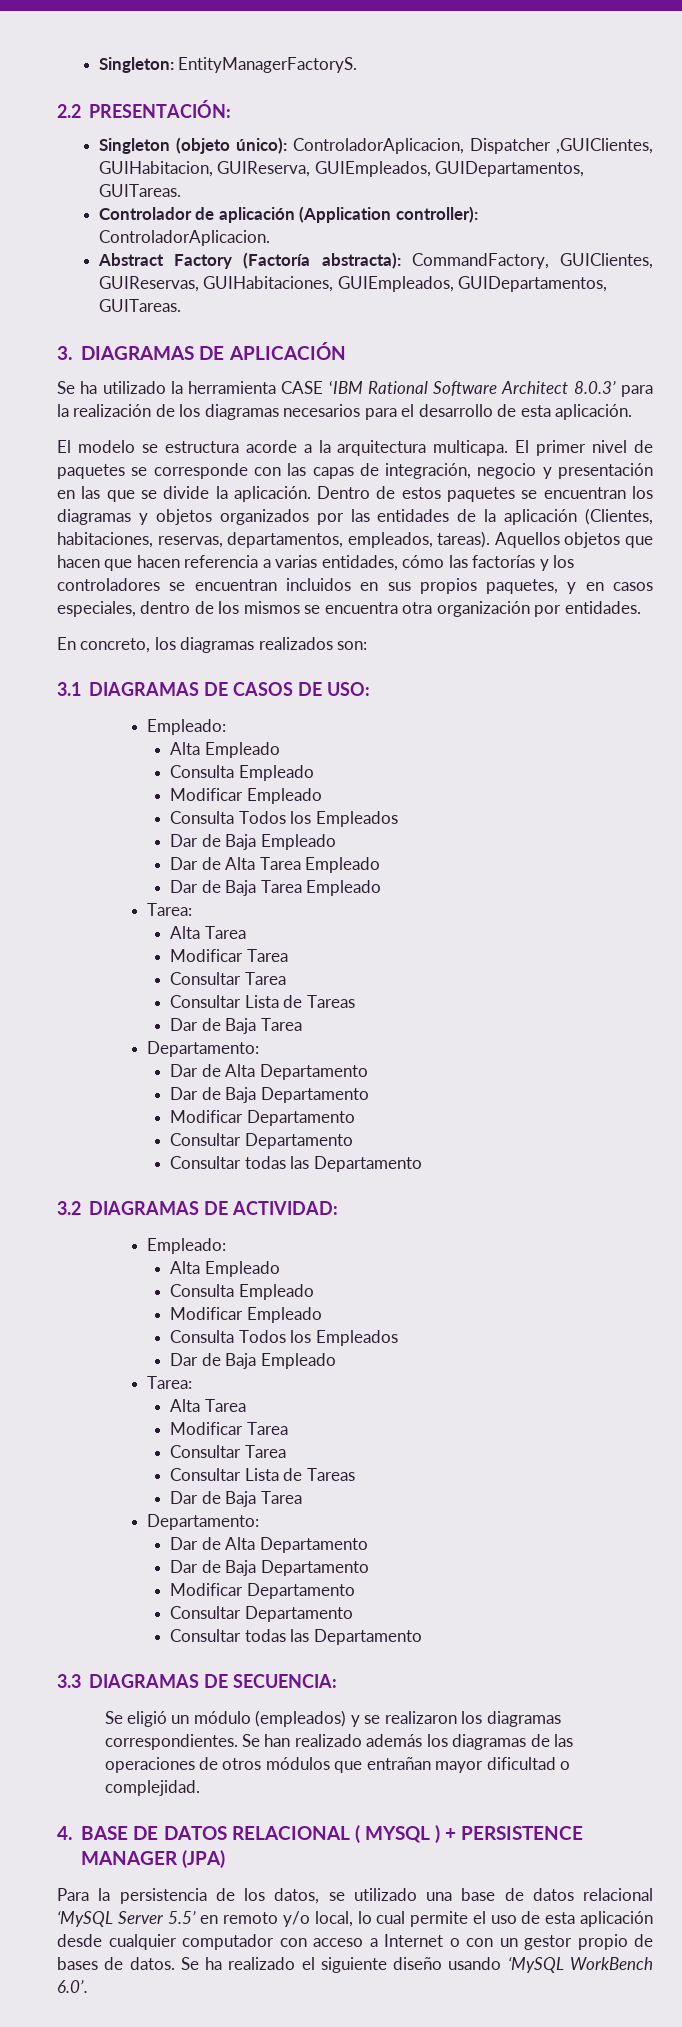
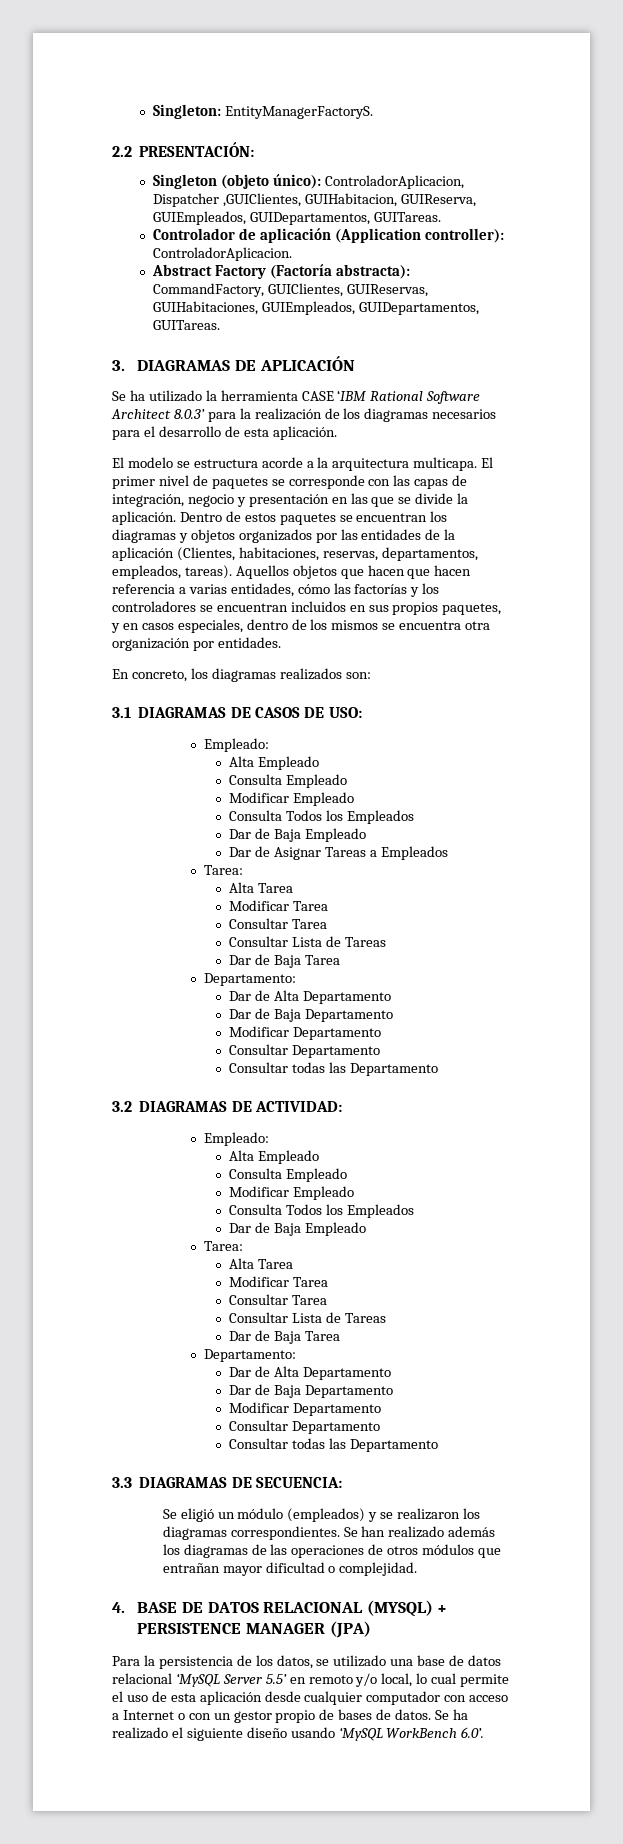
- Dar de Alta Tarea Empleado
- Dar de Baja Tarea Empleado
+ Dar de Asignar Tareas a Empleados
- 4. BASE DE DATOS RELACIONAL ( MYSQL ) + PERSISTENCE MANAGER (JPA)
+ 4. BASE DE DATOS RELACIONAL (MYSQL) + PERSISTENCE MANAGER (JPA)

